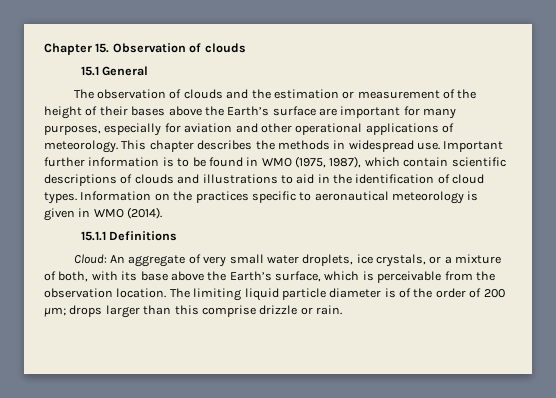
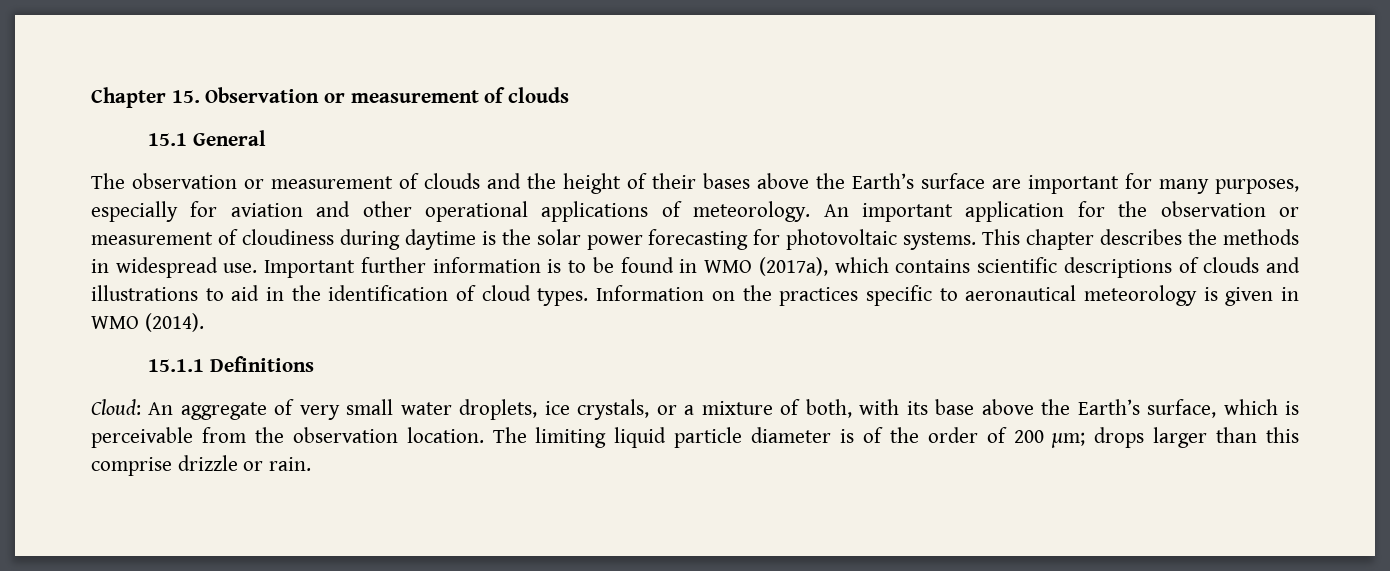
- Chapter 15. Observation of clouds
+ Chapter 15. Observation or measurement of clouds
- The observation of clouds and the estimation or measurement of the height of their bases above the Earth’s surface are important for many purposes, especially for aviation and other operational applications of meteorology.
+ The observation or measurement of clouds and the height of their bases above the Earth’s surface are important for many purposes, especially for aviation and other operational applications of meteorology.
+ An important application for the observation or measurement of cloudiness during daytime is the solar power forecasting for photovoltaic systems.
- Important further information is to be found in WMO (1975, 1987), which contain scientific descriptions of clouds and illustrations to aid in the identification of cloud types.
+ Important further information is to be found in WMO (2017a), which contains scientific descriptions of clouds and illustrations to aid in the identification of cloud types.

